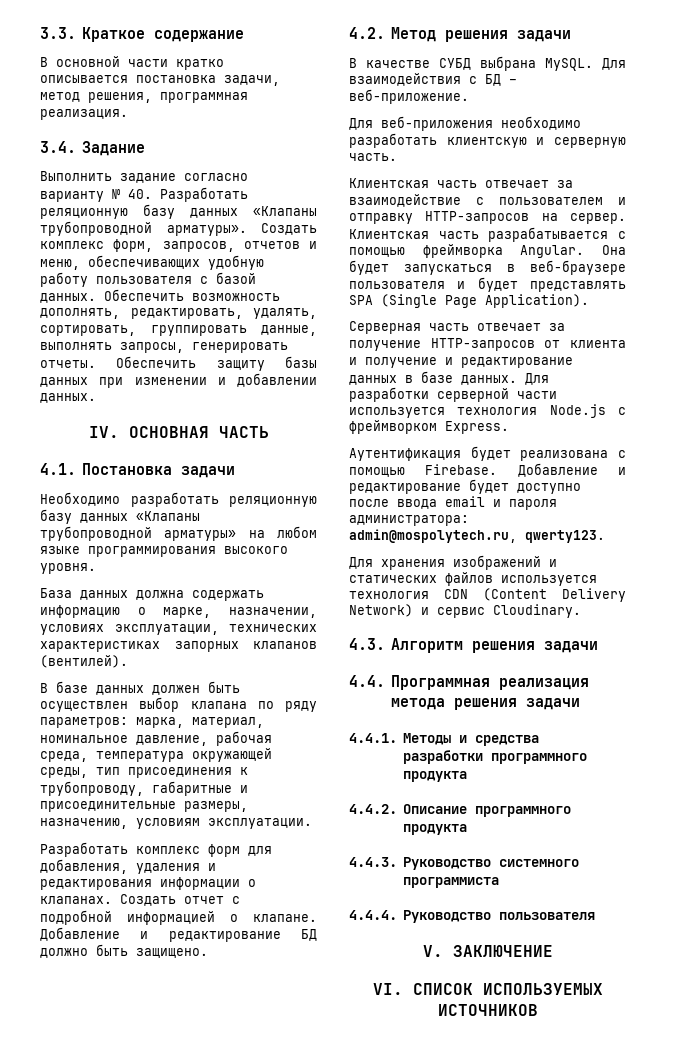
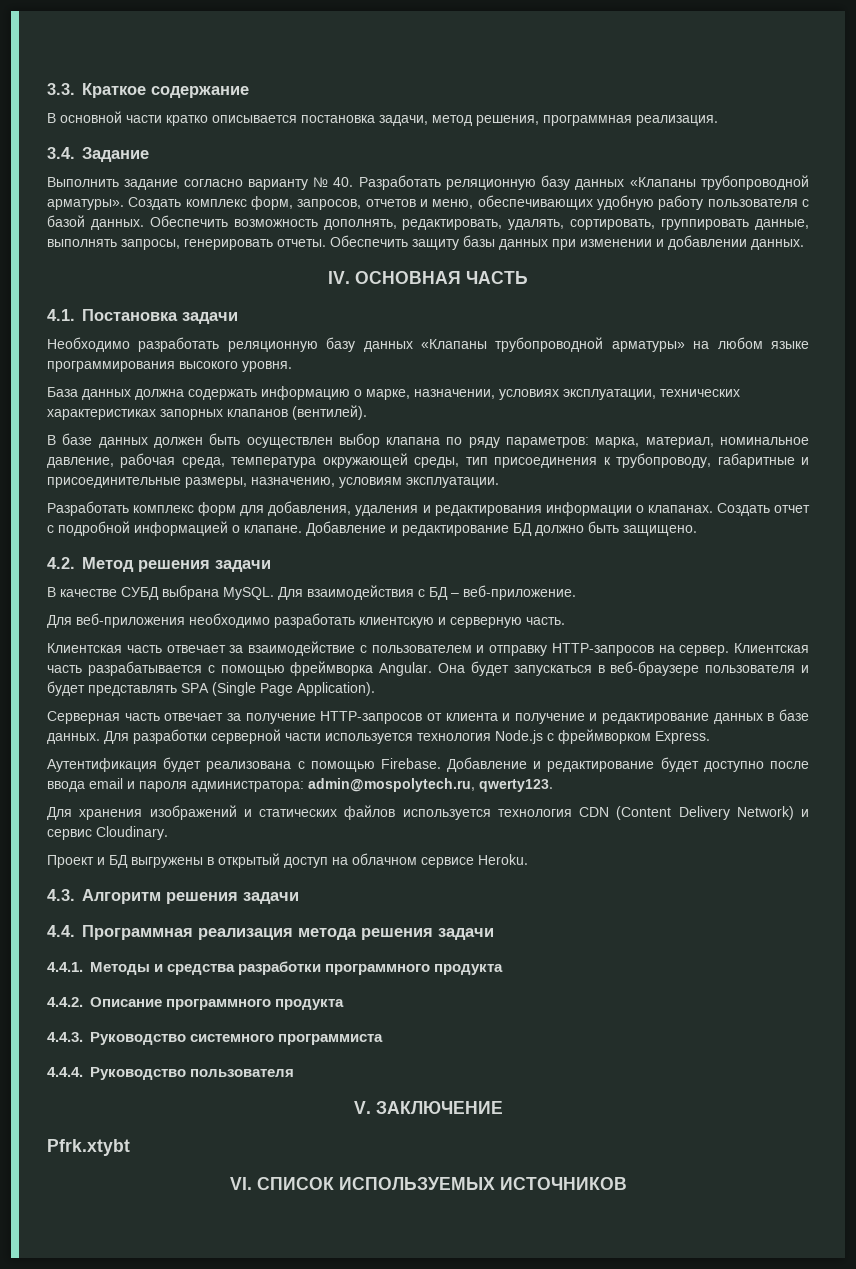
+ Проект и БД выгружены в открытый доступ на облачном сервисе Heroku.
+ Pfrk.xtybt

